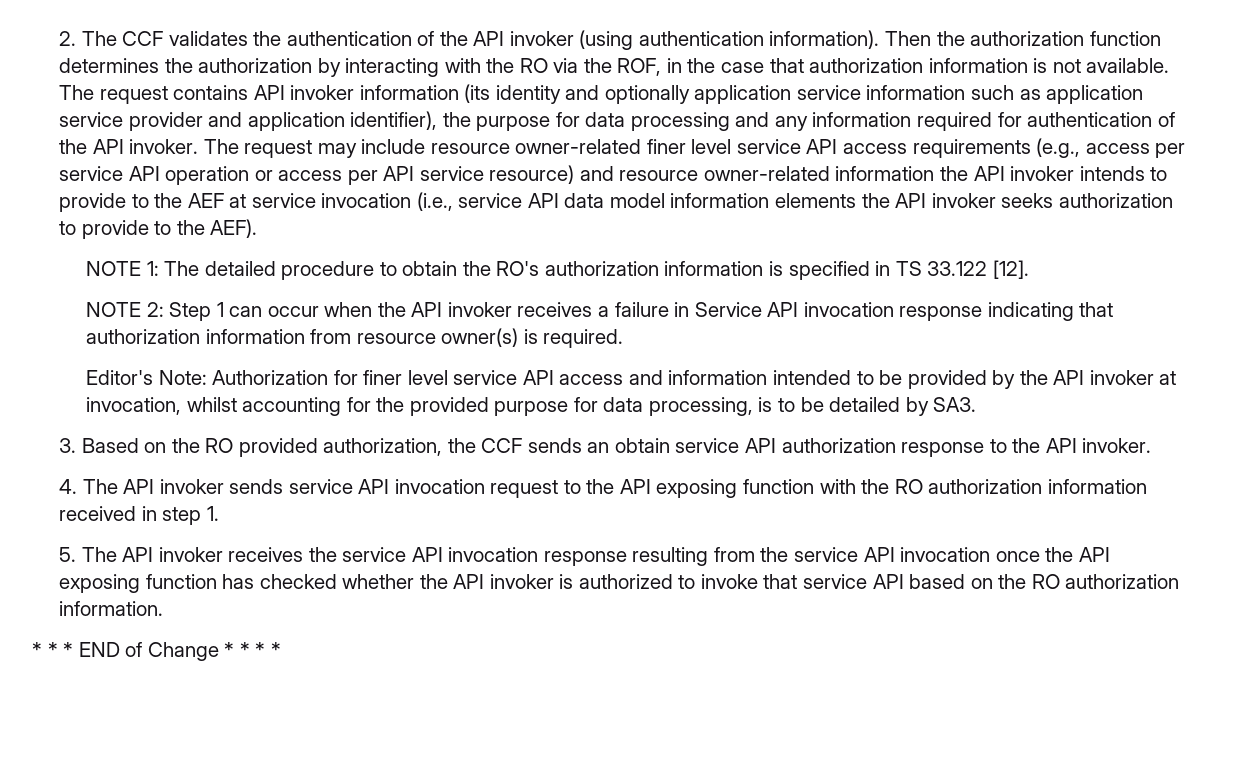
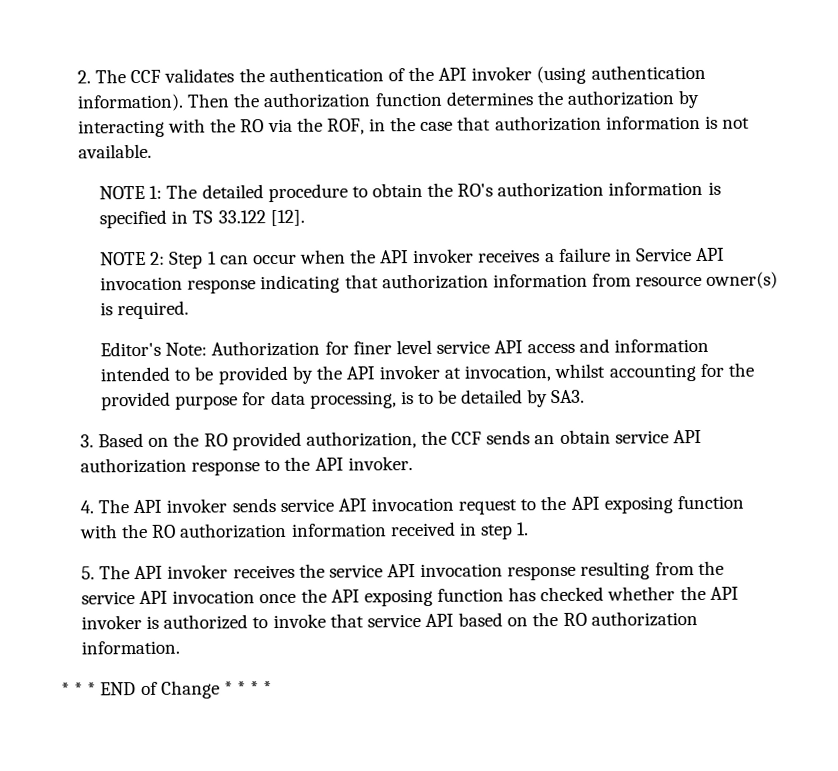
- The request contains API invoker information (its identity and optionally application service information such as application service provider and application identifier), the purpose for data processing and any information required for authentication of the API invoker. The request may include resource owner-related finer level service API access requirements (e.g., access per service API operation or access per API service resource) and resource owner-related information the API invoker intends to provide to the AEF at service invocation (i.e., service API data model information elements the API invoker seeks authorization to provide to the AEF).

